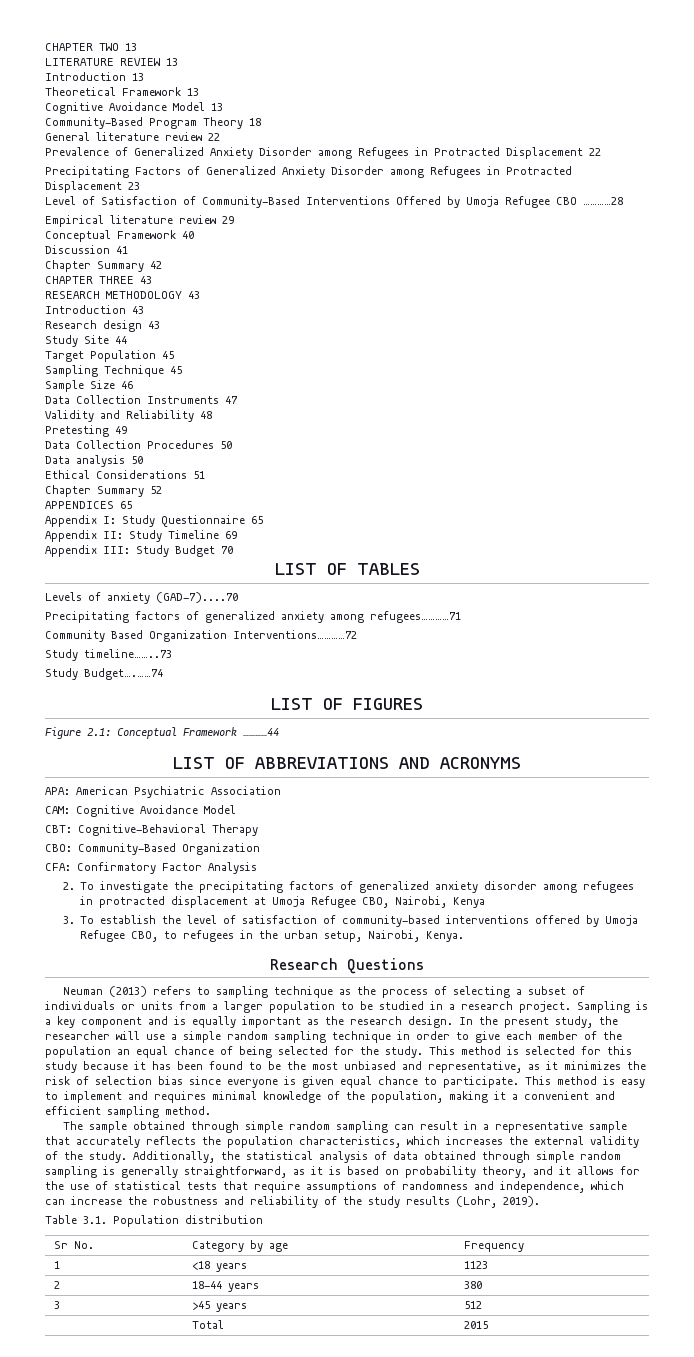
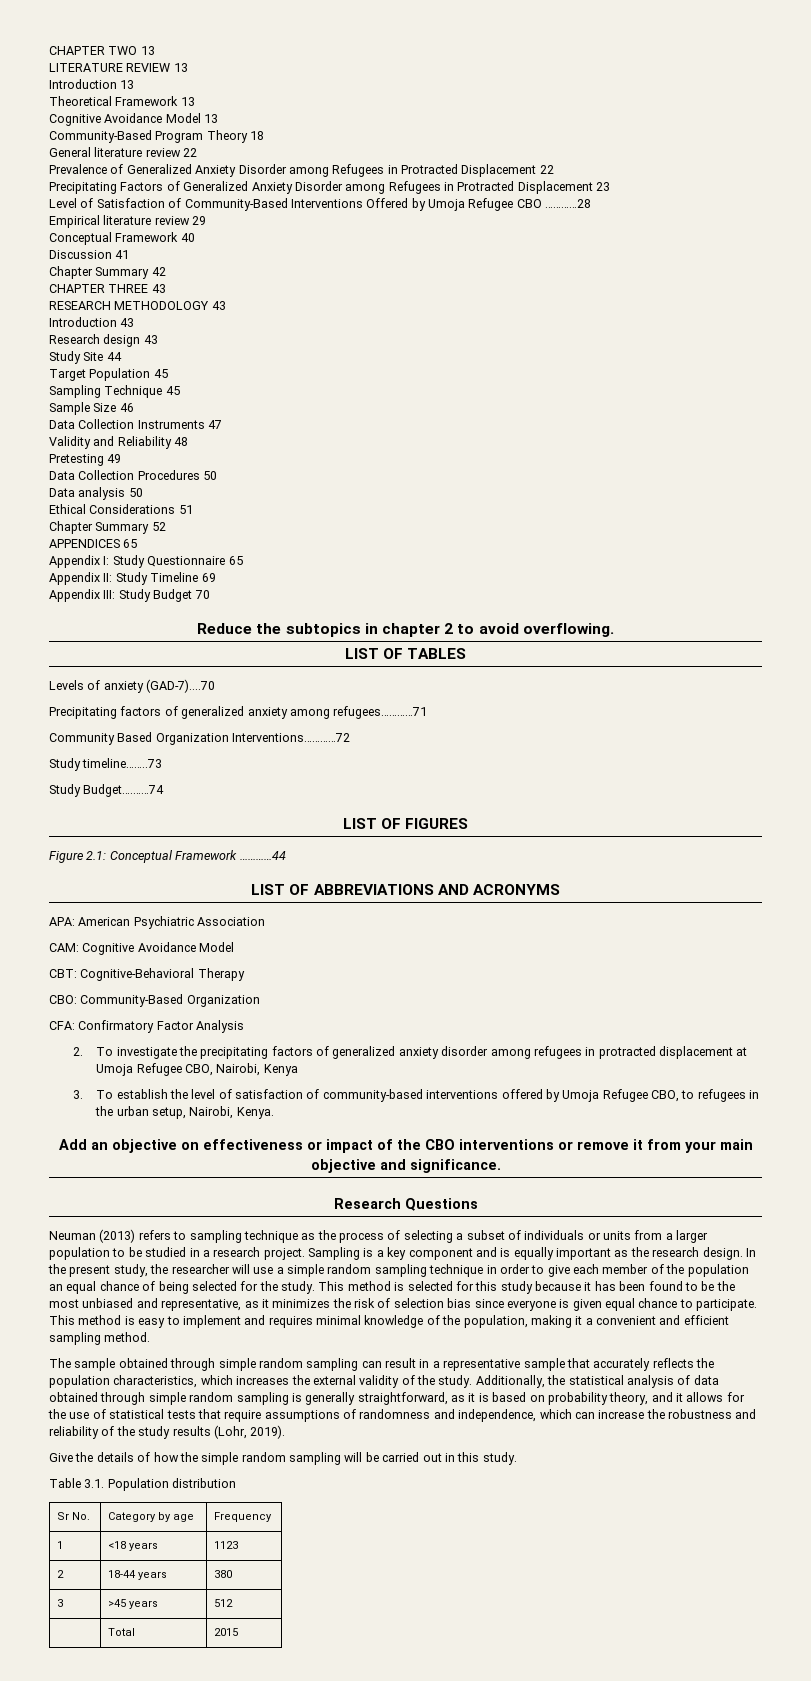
+ Reduce the subtopics in chapter 2 to avoid overflowing.
+ Add an objective on effectiveness or impact of the CBO interventions or remove it from your main objective and significance.
+ Give the details of how the simple random sampling will be carried out in this study.

